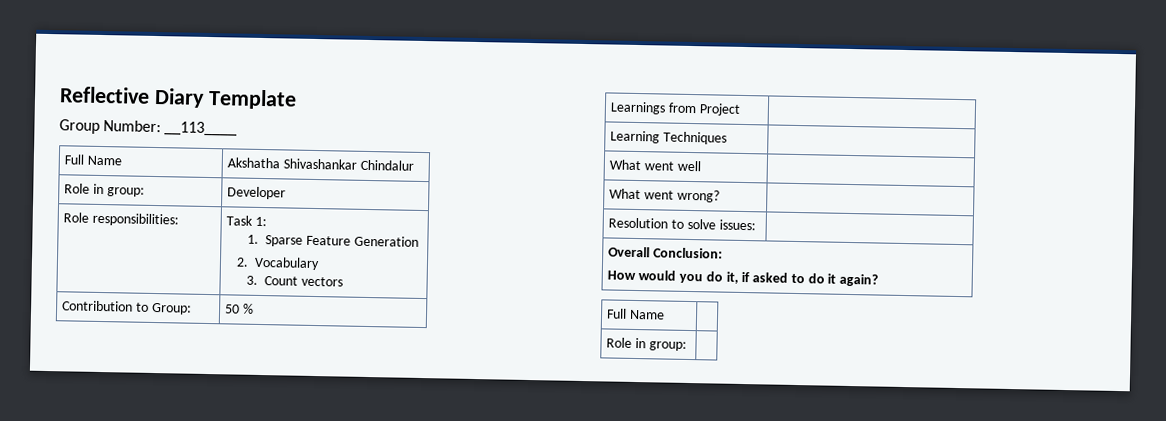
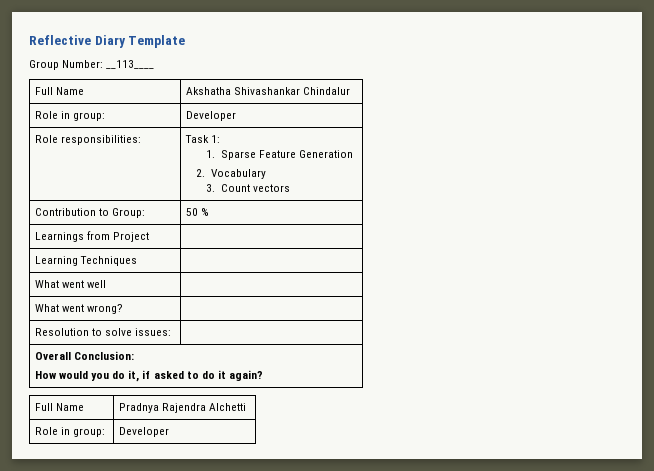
  Overall Conclusion:
  How would you do it, if asked to do it again?
- Full Name |
- Role in group: |
+ Full Name | Pradnya Rajendra Alchetti
+ Role in group: | Developer

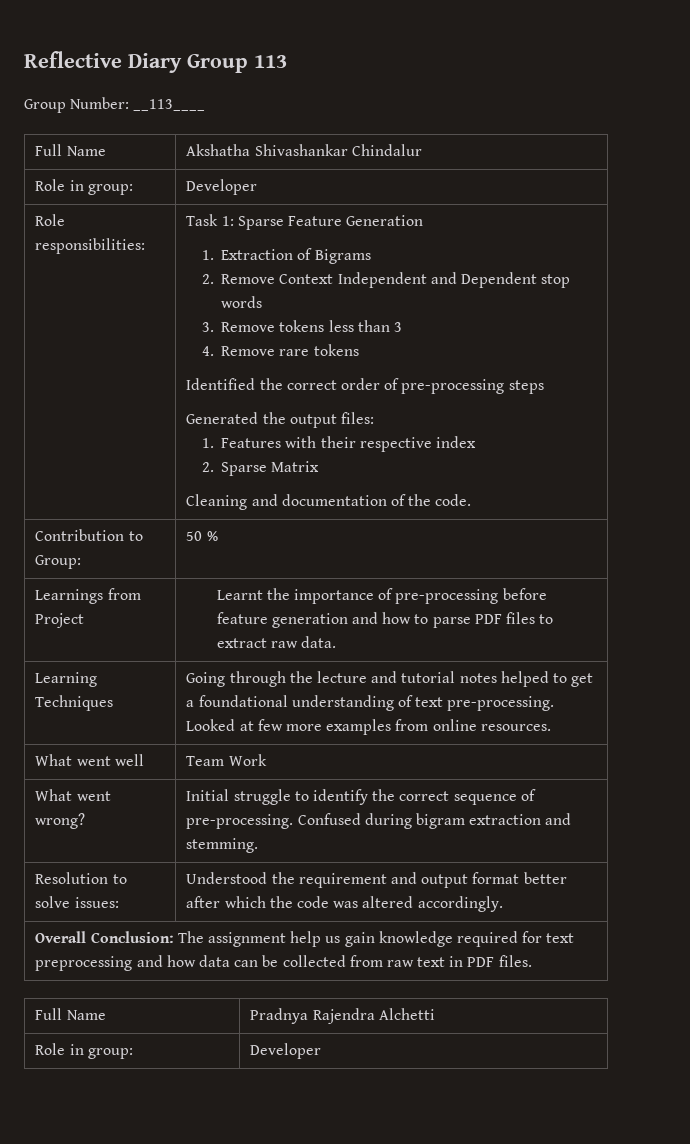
- Reflective Diary Template
+ Reflective Diary Group 113
- Task 1:
- 1. Sparse Feature Generation
+ Task 1: Sparse Feature Generation
- 2. Vocabulary
- 3. Count vectors
+ 1. Extraction of Bigrams
+ 2. Remove Context Independent and Dependent stop words
+ 3. Remove tokens less than 3
+ 4. Remove rare tokens
+ Identified the correct order of pre-processing steps
+ Generated the output files:
+ 1. Features with their respective index
+ 2. Sparse Matrix
+ Cleaning and documentation of the code.
- Learnings from Project |
- Learning Techniques |
+ Learnings from Project | Learnt the importance of pre-processing before feature generation and how to parse PDF files to extract raw data.
+ Learning Techniques | Going through the lecture and tutorial notes helped to get a foundational understanding of text pre-processing. Looked at few more examples from online resources.
- What went well |
+ What went well | Team Work
- What went wrong? |
- Resolution to solve issues: |
- Overall Conclusion:
- How would you do it, if asked to do it again?
+ What went wrong? | Initial struggle to identify the correct sequence of pre-processing. Confused during bigram extraction and stemming.
+ Resolution to solve issues: | Understood the requirement and output format better after which the code was altered accordingly.
+ Overall Conclusion: The assignment help us gain knowledge required for text preprocessing and how data can be collected from raw text in PDF files.

